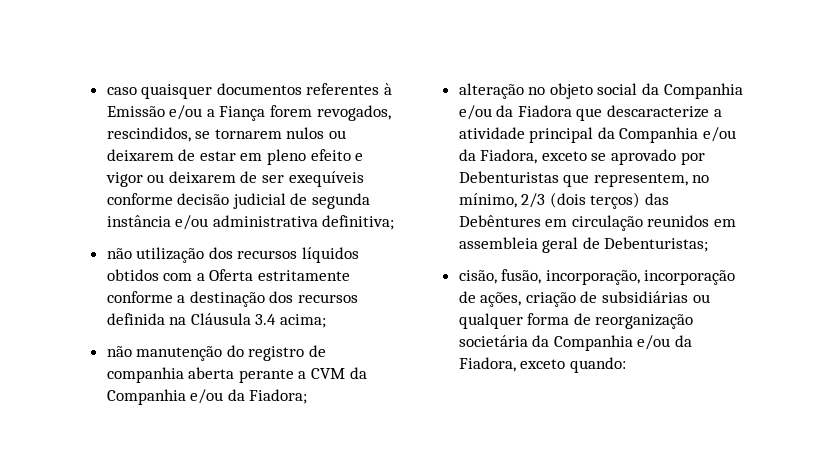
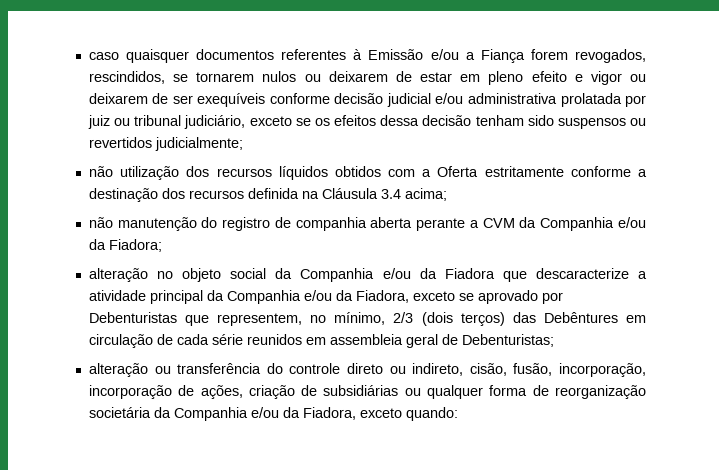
- caso quaisquer documentos referentes à Emissão e/ou a Fiança forem revogados, rescindidos, se tornarem nulos ou deixarem de estar em pleno efeito e vigor ou deixarem de ser exequíveis conforme decisão judicial de segunda instância e/ou administrativa definitiva;
+ caso quaisquer documentos referentes à Emissão e/ou a Fiança forem revogados, rescindidos, se tornarem nulos ou deixarem de estar em pleno efeito e vigor ou deixarem de ser exequíveis conforme decisão judicial e/ou administrativa prolatada por juiz ou tribunal judiciário, exceto se os efeitos dessa decisão tenham sido suspensos ou revertidos judicialmente;
- alteração no objeto social da Companhia e/ou da Fiadora que descaracterize a atividade principal da Companhia e/ou da Fiadora, exceto se aprovado por Debenturistas que representem, no mínimo, 2/3 (dois terços) das Debêntures em circulação reunidos em assembleia geral de Debenturistas;
+ alteração no objeto social da Companhia e/ou da Fiadora que descaracterize a atividade principal da Companhia e/ou da Fiadora, exceto se aprovado por Debenturistas que representem, no mínimo, 2/3 (dois terços) das Debêntures em circulação de cada série reunidos em assembleia geral de Debenturistas;
- cisão, fusão, incorporação, incorporação de ações, criação de subsidiárias ou qualquer forma de reorganização societária da Companhia e/ou da Fiadora, exceto quando:
+ alteração ou transferência do controle direto ou indireto, cisão, fusão, incorporação, incorporação de ações, criação de subsidiárias ou qualquer forma de reorganização societária da Companhia e/ou da Fiadora, exceto quando:

